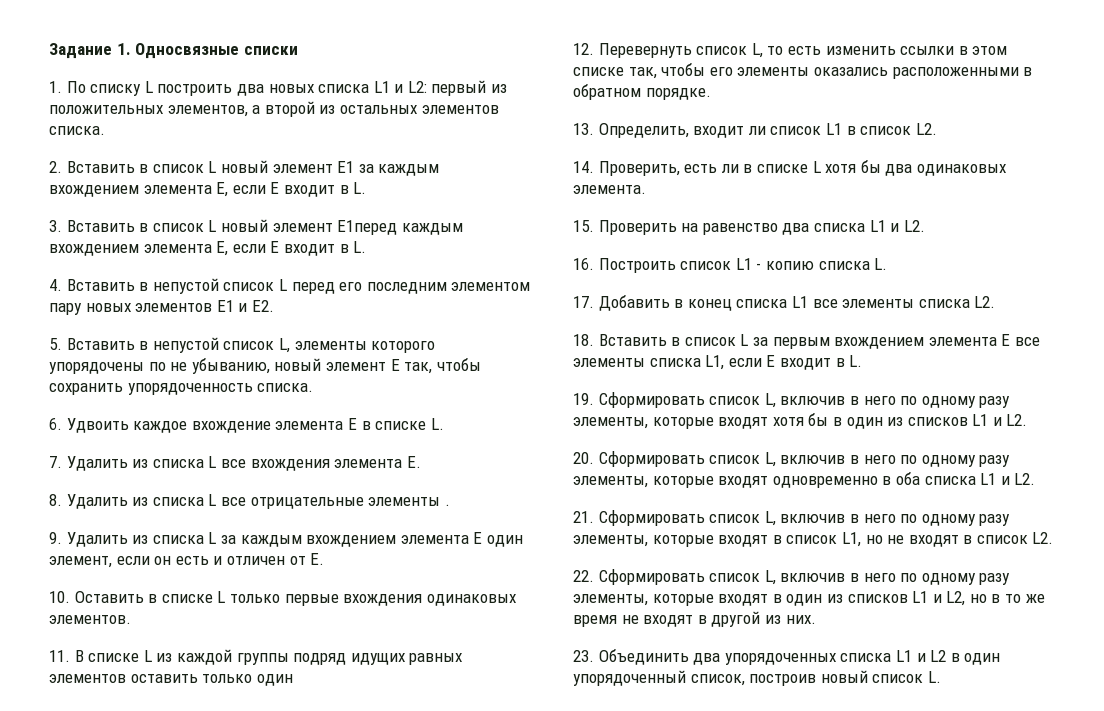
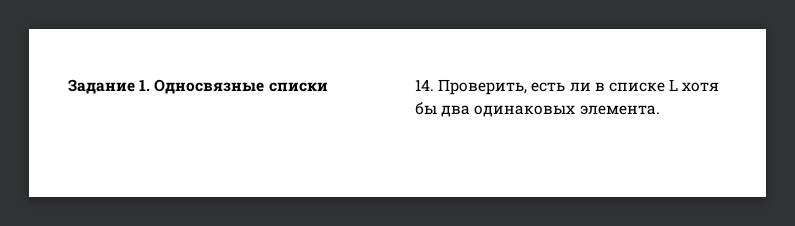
- 1. По списку L построить два новых списка L1 и L2: первый из положительных элементов, а второй из остальных элементов списка.
- 2. Вставить в список L новый элемент Е1 за каждым вхождением элемента Е, если Е входит в L.
- 3. Вставить в список L новый элемент Е1перед каждым вхождением элемента Е, если Е входит в L.
- 4. Вставить в непустой список L перед его последним элементом пару новых элементов Е1 и Е2.
- 5. Вставить в непустой список L, элементы которого упорядочены по не убыванию, новый элемент Е так, чтобы сохранить упорядоченность списка.
- 6. Удвоить каждое вхождение элемента Е в списке L.
- 7. Удалить из списка L все вхождения элемента Е.
- 8. Удалить из списка L все отрицательные элементы .
- 9. Удалить из списка L за каждым вхождением элемента Е один элемент, если он есть и отличен от Е.
- 10. Оставить в списке L только первые вхождения одинаковых элементов.
- 11. В списке L из каждой группы подряд идущих равных элементов оставить только один
- 12. Перевернуть список L, то есть изменить ссылки в этом списке так, чтобы его элементы оказались расположенными в обратном порядке.
- 13. Определить, входит ли список L1 в список L2.
- 15. Проверить на равенство два списка L1 и L2.
- 16. Построить список L1 - копию списка L.
- 17. Добавить в конец списка L1 все элементы списка L2.
- 18. Вставить в список L за первым вхождением элемента Е все элементы списка L1, если Е входит в L.
- 19. Сформировать список L, включив в него по одному разу элементы, которые входят хотя бы в один из списков L1 и L2.
- 20. Сформировать список L, включив в него по одному разу элементы, которые входят одновременно в оба списка L1 и L2.
- 21. Сформировать список L, включив в него по одному разу элементы, которые входят в список L1, но не входят в список L2.
- 22. Сформировать список L, включив в него по одному разу элементы, которые входят в один из списков L1 и L2, но в то же время не входят в другой из них.
- 23. Объединить два упорядоченных списка L1 и L2 в один упорядоченный список, построив новый список L.

